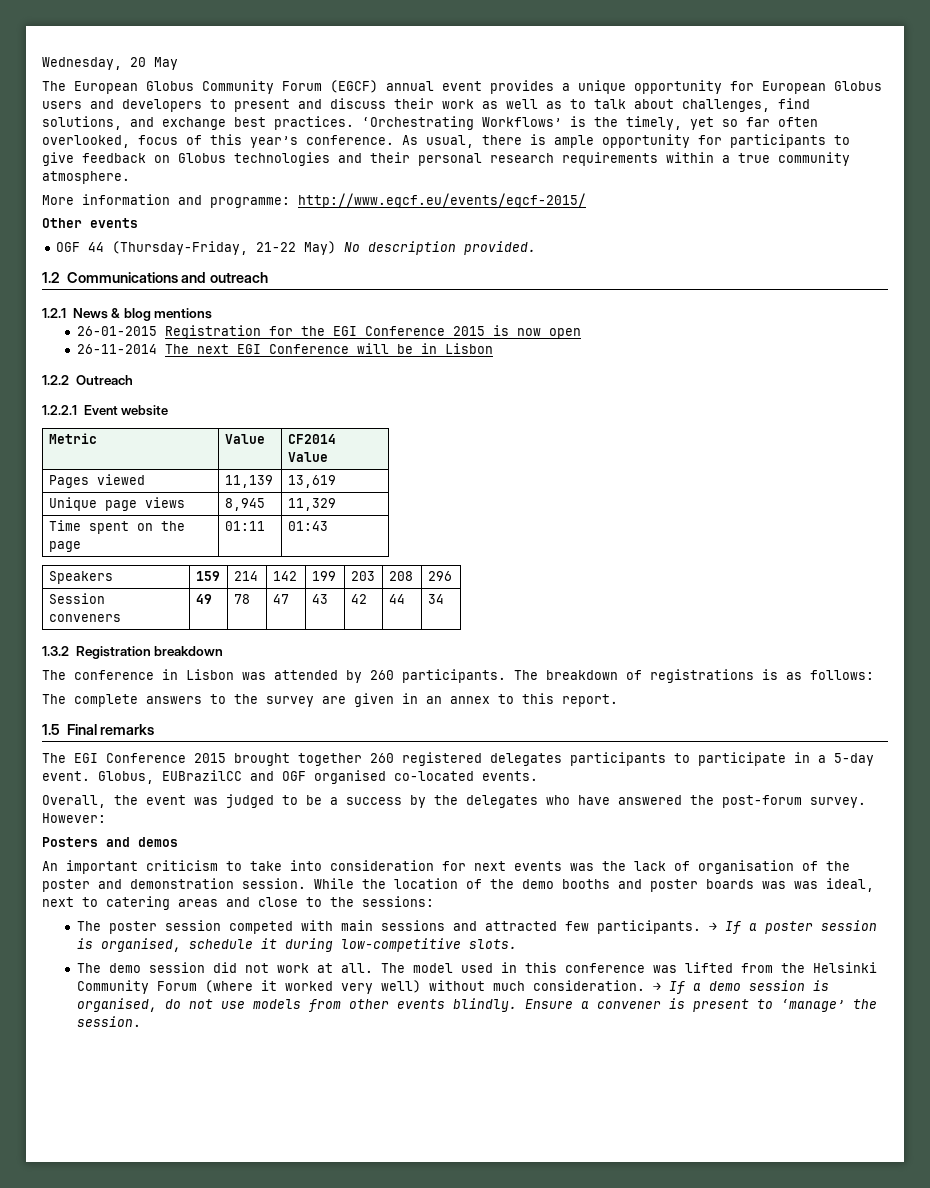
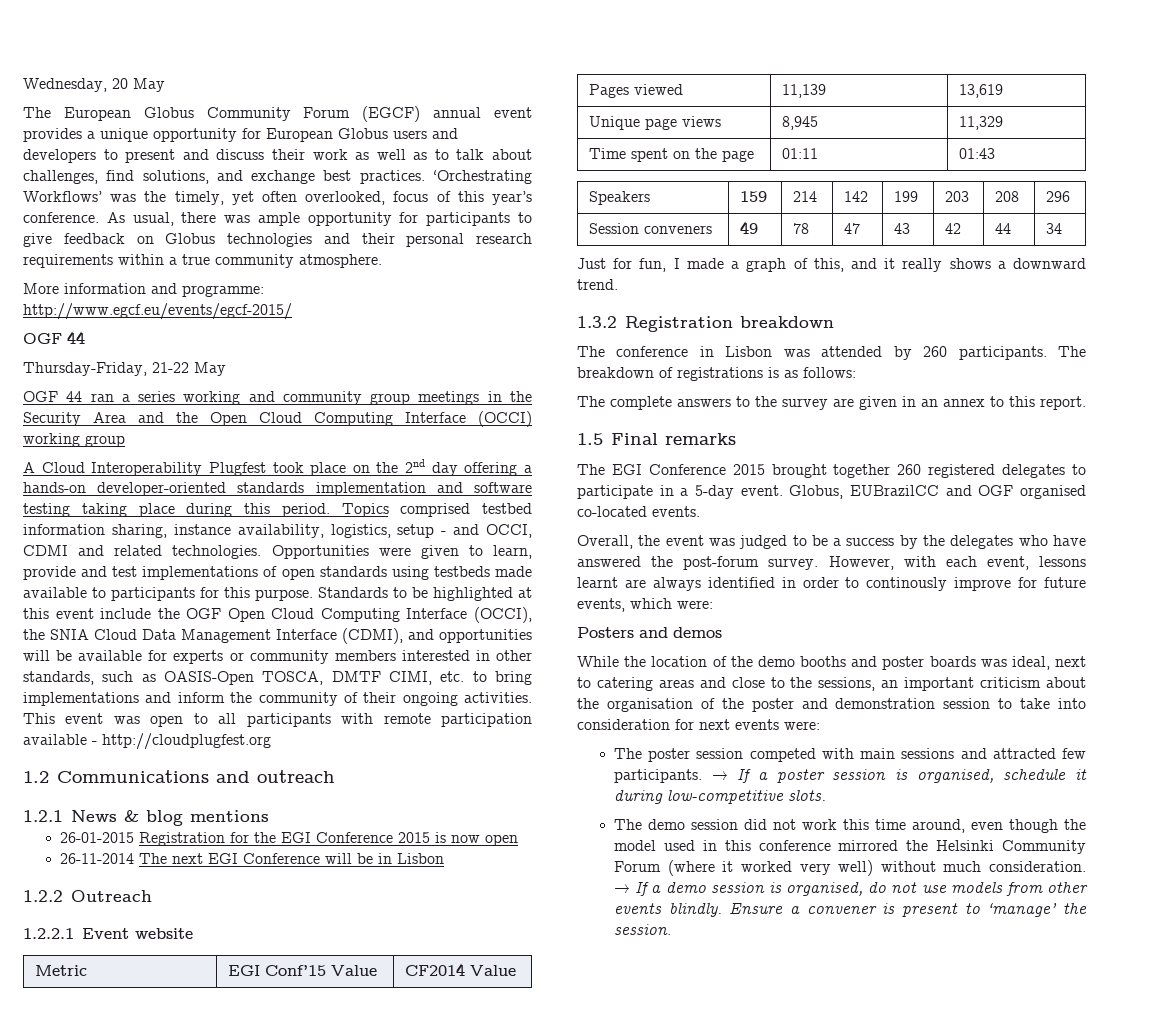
- ‘Orchestrating Workflows’ is the timely, yet so far often overlooked, focus of this year’s conference.
+ ‘Orchestrating Workflows’ was the timely, yet often overlooked, focus of this year’s conference.
- As usual, there is ample opportunity for participants to give feedback on Globus technologies and their personal research requirements within a true community atmosphere.
+ As usual, there was ample opportunity for participants to give feedback on Globus technologies and their personal research requirements within a true community atmosphere.
  More information and programme: http://www.egcf.eu/events/egcf-2015/
- Other events
- OGF 44 (Thursday-Friday, 21-22 May) No description provided.
+ OGF 44
+ Thursday-Friday, 21-22 May
+ OGF 44 ran a series working and community group meetings in the Security Area and the Open Cloud Computing Interface (OCCI) working group
+ A Cloud Interoperability Plugfest took place on the 2nd day offering a hands-on developer-oriented standards implementation and software testing taking place during this period. Topics comprised testbed information sharing, instance availability, logistics, setup - and OCCI, CDMI and related technologies. Opportunities were given to learn, provide and test implementations of open standards using testbeds made available to participants for this purpose. Standards to be highlighted at this event include the OGF Open Cloud Computing Interface (OCCI), the SNIA Cloud Data Management Interface (CDMI), and opportunities will be available for experts or community members interested in other standards, such as OASIS-Open TOSCA, DMTF CIMI, etc. to bring implementations and inform the community of their ongoing activities. This event was open to all participants with remote participation available - http://cloudplugfest.org
- Metric | Value | CF2014 Value
+ Metric | EGI Conf’15 Value | CF2014 Value
+ Just for fun, I made a graph of this, and it really shows a downward trend.
- The EGI Conference 2015 brought together 260 registered delegates participants to participate in a 5-day event.
+ The EGI Conference 2015 brought together 260 registered delegates to participate in a 5-day event.
- However:
+ However, with each event, lessons learnt are always identified in order to continously improve for future events, which were:
  Posters and demos
- An important criticism to take into consideration for next events was the lack of organisation of the poster and demonstration session. While the location of the demo booths and poster boards was was ideal, next to catering areas and close to the sessions:
+ While the location of the demo booths and poster boards was ideal, next to catering areas and close to the sessions, an important criticism about the organisation of the poster and demonstration session to take into consideration for next events were:
- The demo session did not work at all. The model used in this conference was lifted from the Helsinki Community Forum (where it worked very well) without much consideration.
+ The demo session did not work this time around, even though the model used in this conference mirrored the Helsinki Community Forum (where it worked very well) without much consideration.

